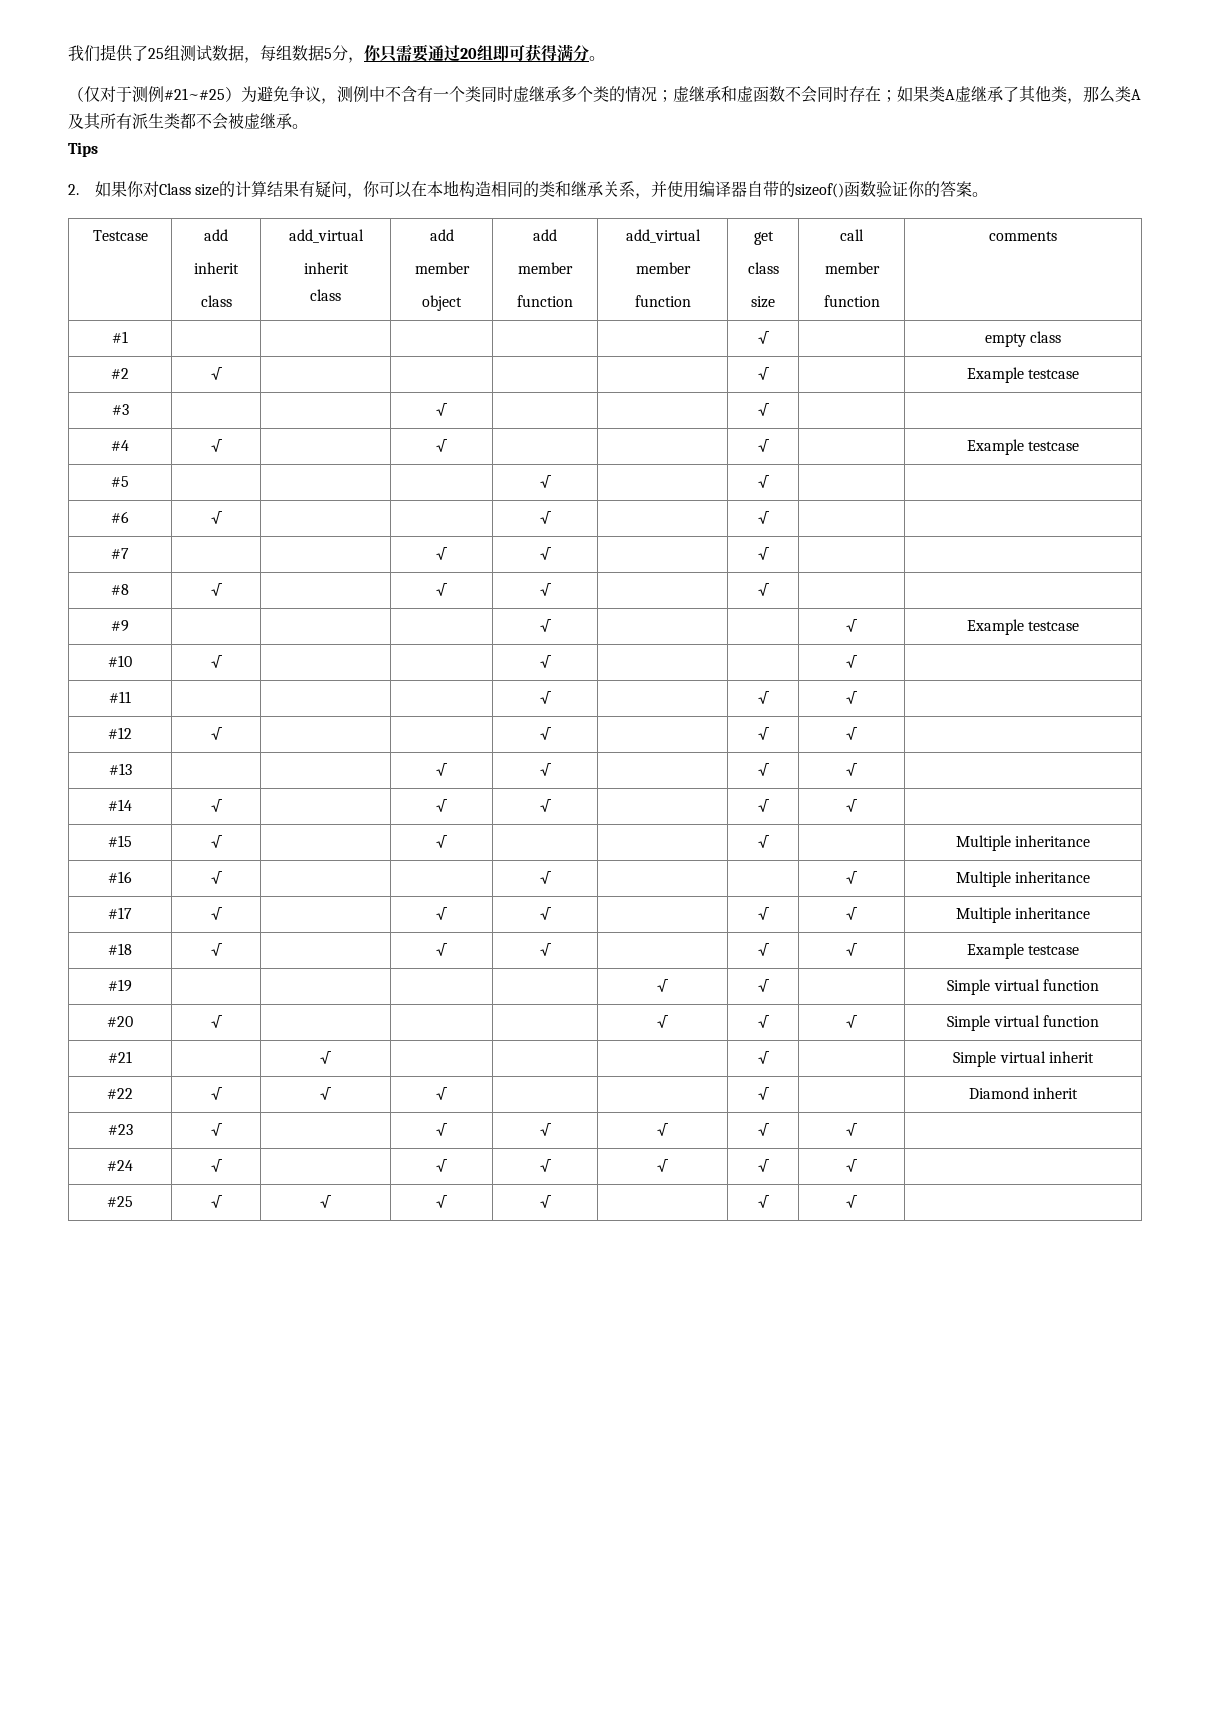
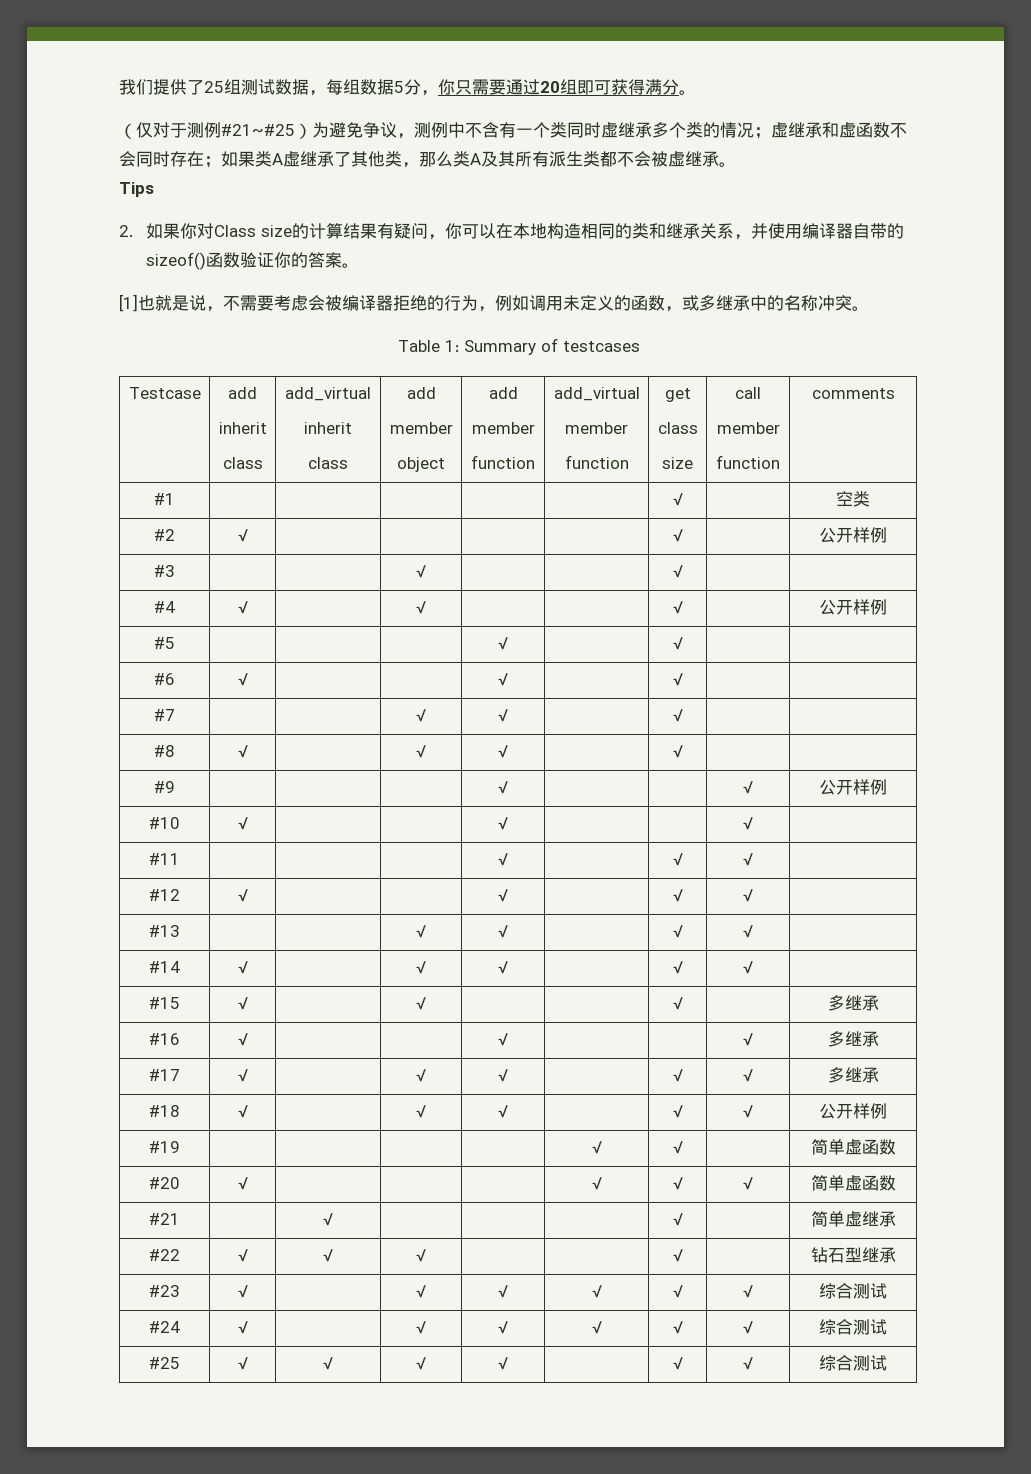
+ [1]也就是说，不需要考虑会被编译器拒绝的行为，例如调用未定义的函数，或多继承中的名称冲突。
+ Table 1: Summary of testcases
- #1 | | | | | | √ | | empty class
+ #1 | | | | | | √ | | 空类
- #2 | √ | | | | | √ | | Example testcase
+ #2 | √ | | | | | √ | | 公开样例
- #4 | √ | | √ | | | √ | | Example testcase
+ #4 | √ | | √ | | | √ | | 公开样例
- #9 | | | | √ | | | √ | Example testcase
+ #9 | | | | √ | | | √ | 公开样例
- #15 | √ | | √ | | | √ | | Multiple inheritance
+ #15 | √ | | √ | | | √ | | 多继承
- #16 | √ | | | √ | | | √ | Multiple inheritance
+ #16 | √ | | | √ | | | √ | 多继承
- #17 | √ | | √ | √ | | √ | √ | Multiple inheritance
+ #17 | √ | | √ | √ | | √ | √ | 多继承
- #18 | √ | | √ | √ | | √ | √ | Example testcase
+ #18 | √ | | √ | √ | | √ | √ | 公开样例
- #19 | | | | | √ | √ | | Simple virtual function
+ #19 | | | | | √ | √ | | 简单虚函数
- #20 | √ | | | | √ | √ | √ | Simple virtual function
+ #20 | √ | | | | √ | √ | √ | 简单虚函数
- #21 | | √ | | | | √ | | Simple virtual inherit
+ #21 | | √ | | | | √ | | 简单虚继承
- #22 | √ | √ | √ | | | √ | | Diamond inherit
+ #22 | √ | √ | √ | | | √ | | 钻石型继承
- #23 | √ | | √ | √ | √ | √ | √ |
+ #23 | √ | | √ | √ | √ | √ | √ | 综合测试
- #24 | √ | | √ | √ | √ | √ | √ |
+ #24 | √ | | √ | √ | √ | √ | √ | 综合测试
- #25 | √ | √ | √ | √ | | √ | √ |
+ #25 | √ | √ | √ | √ | | √ | √ | 综合测试

